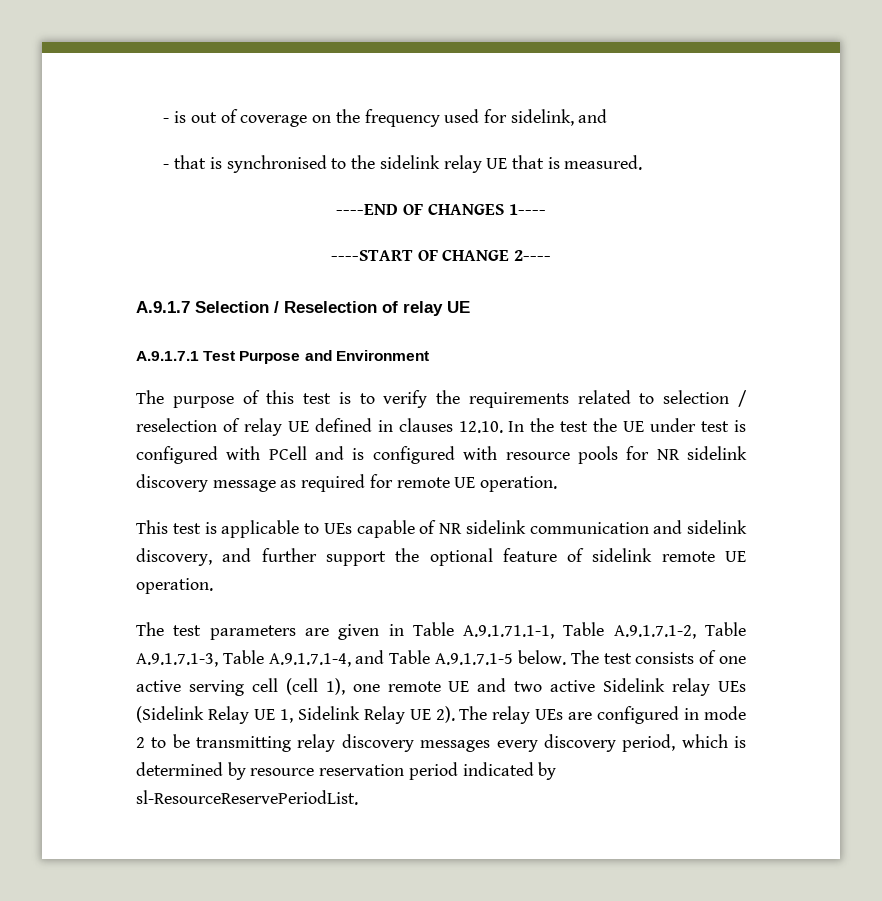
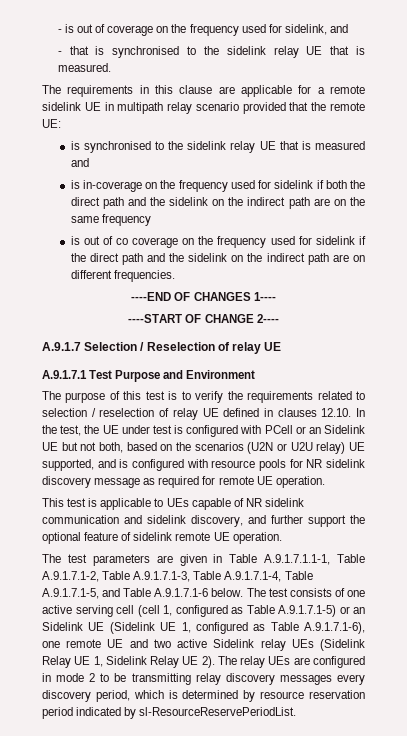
+ The requirements in this clause are applicable for a remote sidelink UE in multipath relay scenario provided that the remote UE:
+ is synchronised to the sidelink relay UE that is measured and
+ is in-coverage on the frequency used for sidelink if both the direct path and the sidelink on the indirect path are on the same frequency
+ is out of co coverage on the frequency used for sidelink if the direct path and the sidelink on the indirect path are on different frequencies.
- The purpose of this test is to verify the requirements related to selection / reselection of relay UE defined in clauses 12.10. In the test the UE under test is configured with PCell and is configured with resource pools for NR sidelink discovery message as required for remote UE operation.
+ The purpose of this test is to verify the requirements related to selection / reselection of relay UE defined in clauses 12.10. In the test, the UE under test is configured with PCell or an Sidelink UE but not both, based on the scenarios (U2N or U2U relay) UE supported, and is configured with resource pools for NR sidelink discovery message as required for remote UE operation.
- The test parameters are given in Table A.9.1.71.1-1, Table A.9.1.7.1-2, Table A.9.1.7.1-3, Table A.9.1.7.1-4, and Table A.9.1.7.1-5 below.
+ The test parameters are given in Table A.9.1.7.1.1-1, Table A.9.1.7.1-2, Table A.9.1.7.1-3, Table A.9.1.7.1-4, Table A.9.1.7.1-5, and Table A.9.1.7.1-6 below.
- The test consists of one active serving cell (cell 1), one remote UE and two active Sidelink relay UEs (Sidelink Relay UE 1, Sidelink Relay UE 2).
+ The test consists of one active serving cell (cell 1, configured as Table A.9.1.7.1-5) or an Sidelink UE (Sidelink UE 1, configured as Table A.9.1.7.1-6), one remote UE and two active Sidelink relay UEs (Sidelink Relay UE 1, Sidelink Relay UE 2).

